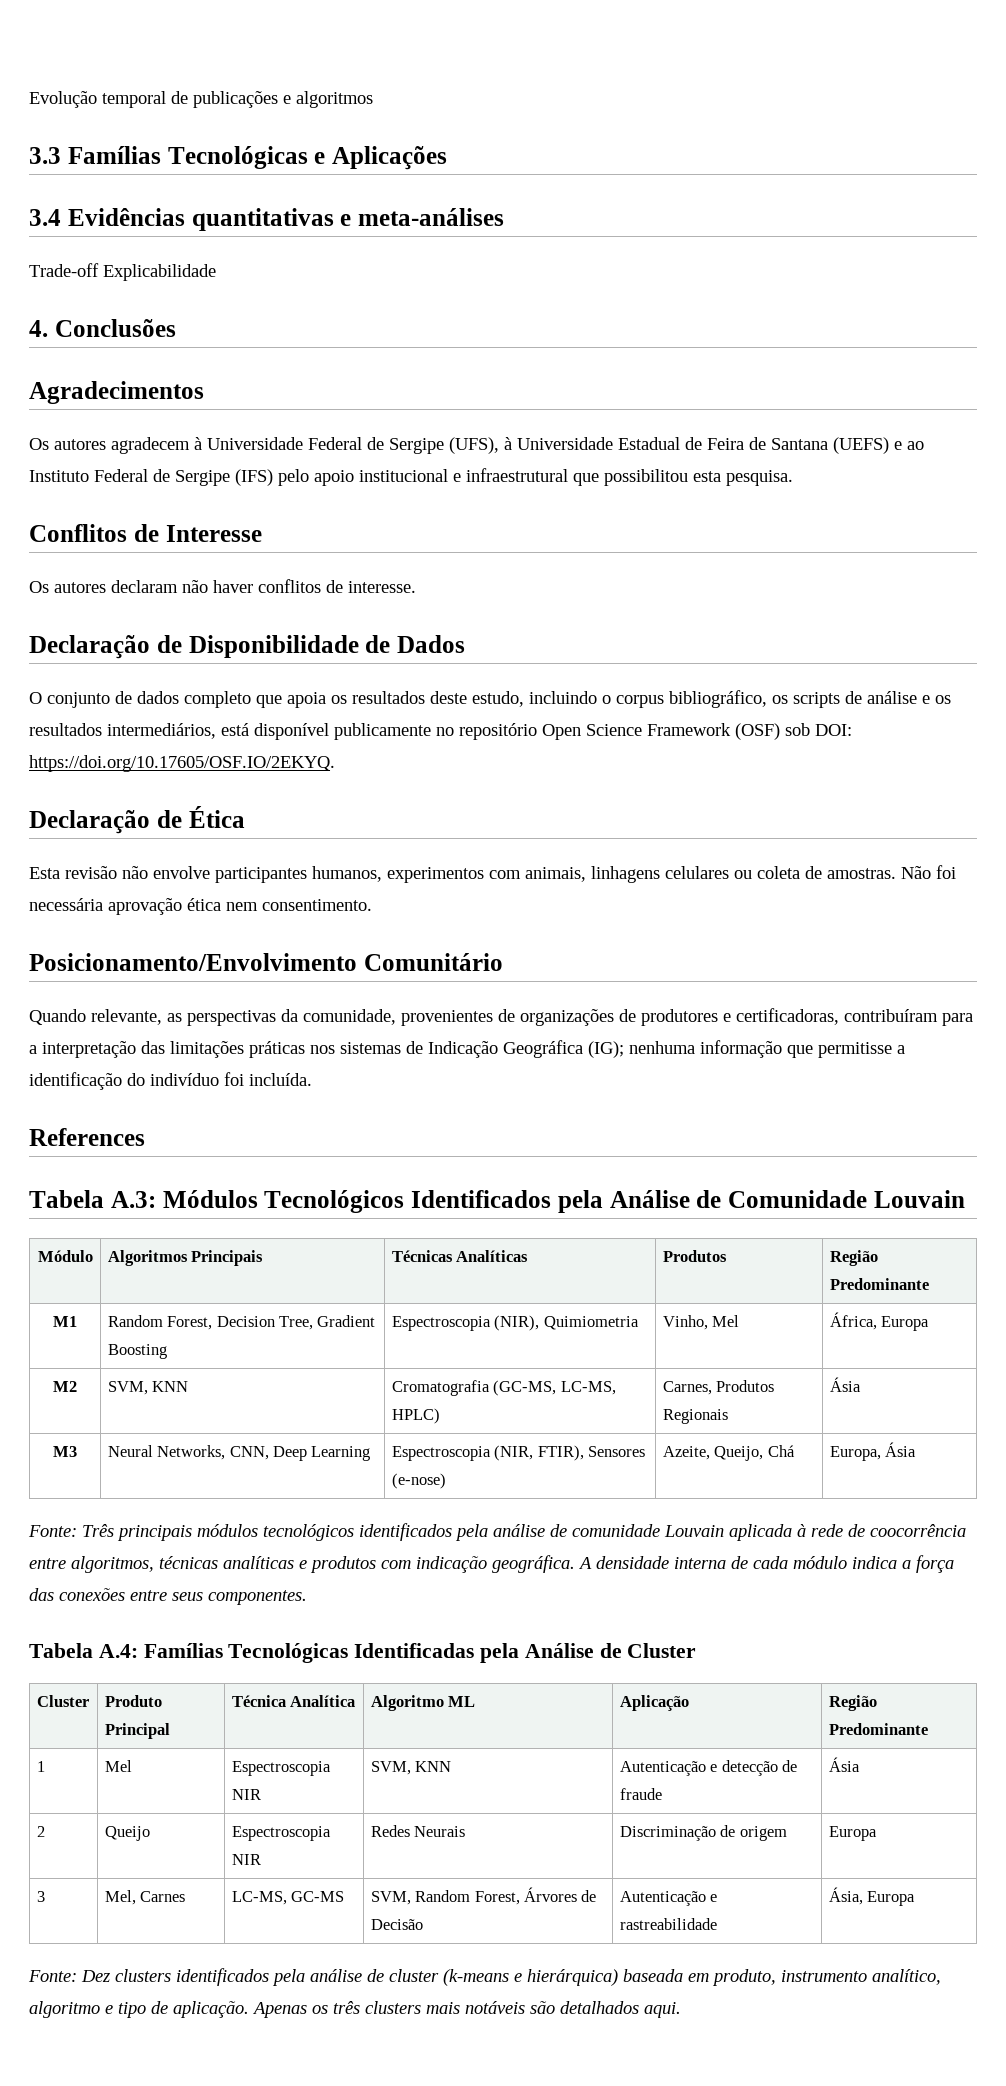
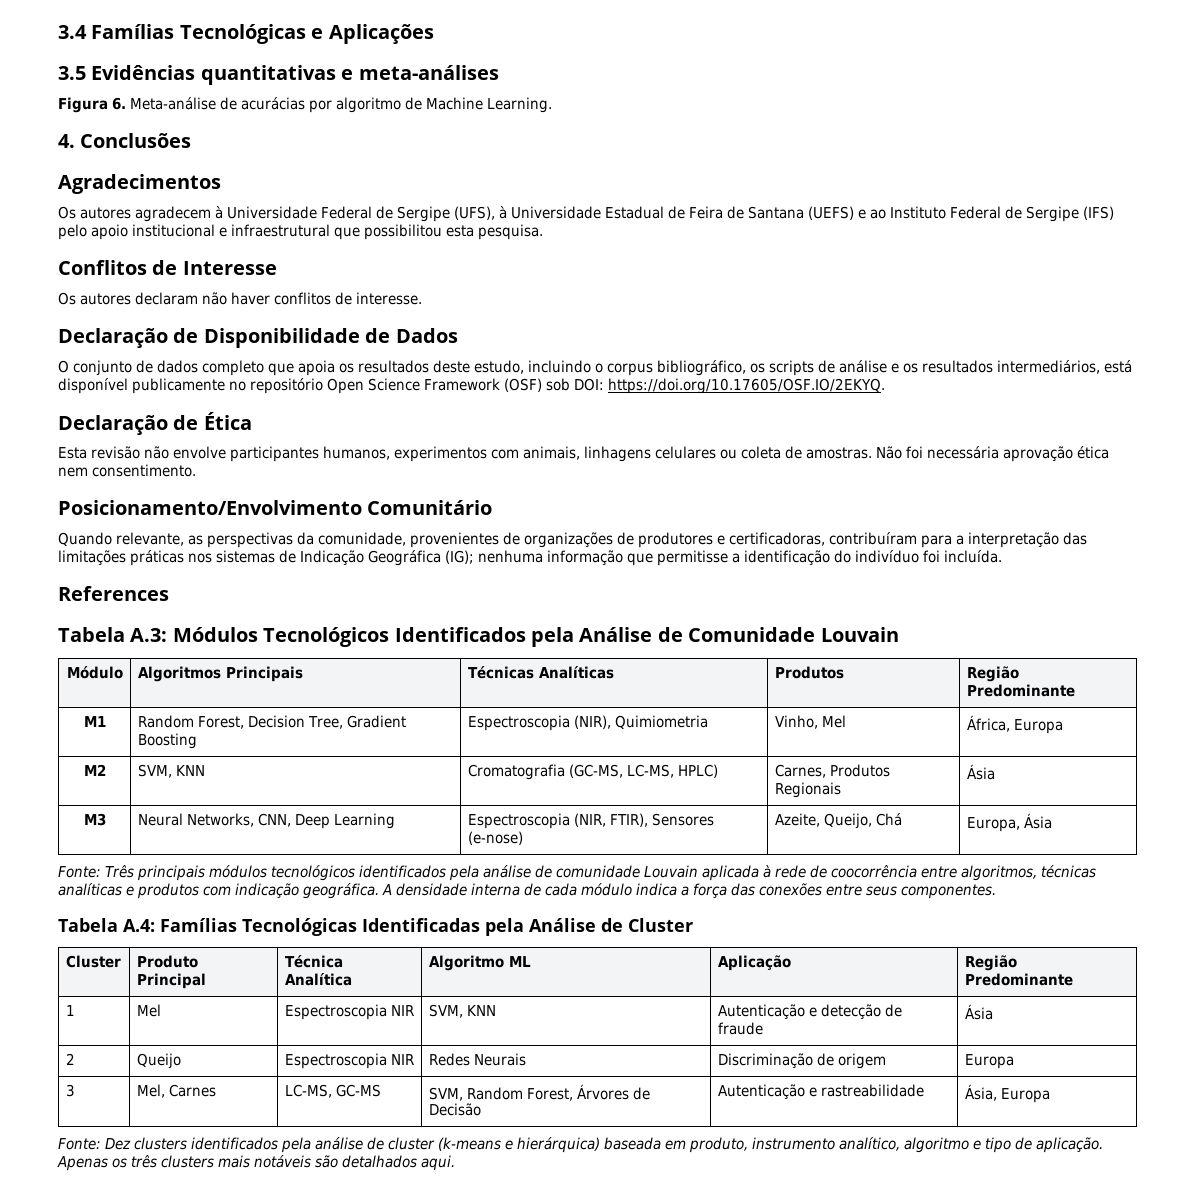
- Evolução temporal de publicações e algoritmos
- 3.3 Famílias Tecnológicas e Aplicações
+ 3.4 Famílias Tecnológicas e Aplicações
- 3.4 Evidências quantitativas e meta‑análises
+ 3.5 Evidências quantitativas e meta‑análises
- Trade-off Explicabilidade
+ Figura 6. Meta-análise de acurácias por algoritmo de Machine Learning.

